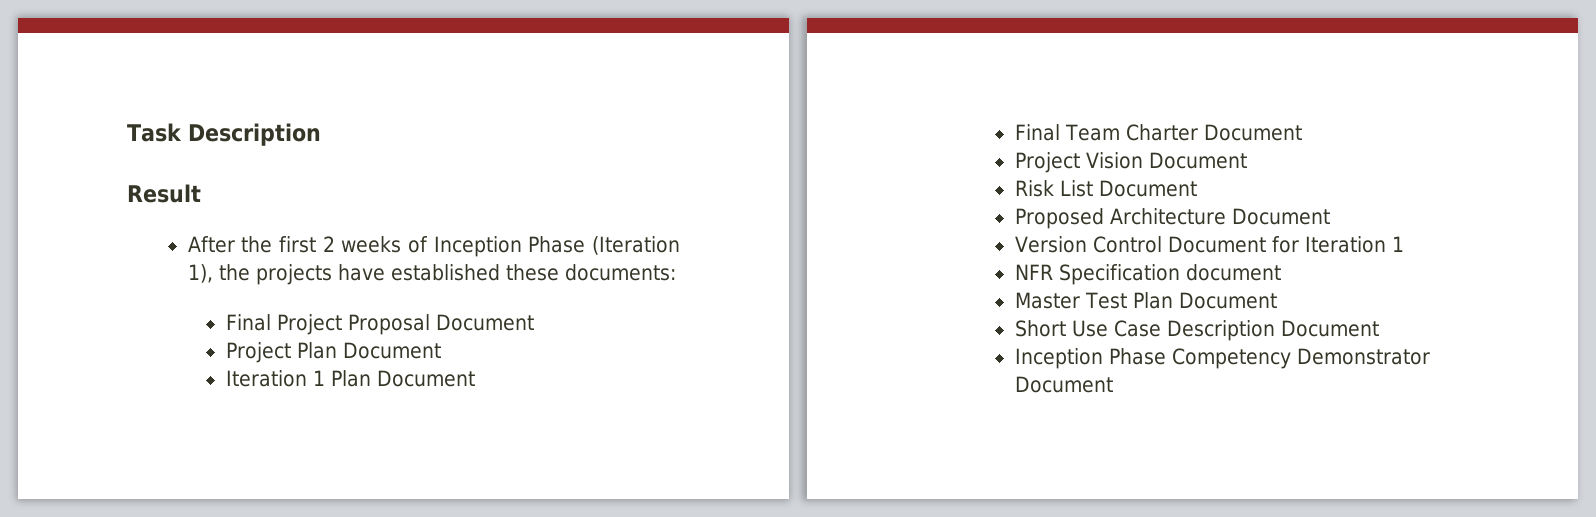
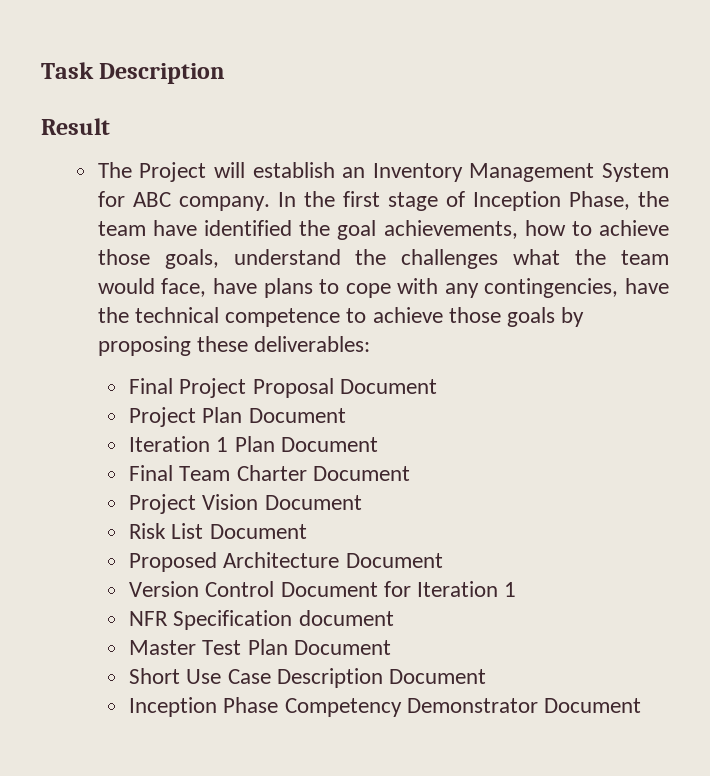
- After the first 2 weeks of Inception Phase (Iteration 1), the projects have established these documents:
+ The Project will establish an Inventory Management System for ABC company. In the first stage of Inception Phase, the team have identified the goal achievements, how to achieve those goals, understand the challenges what the team would face, have plans to cope with any contingencies, have the technical competence to achieve those goals by proposing these deliverables:

